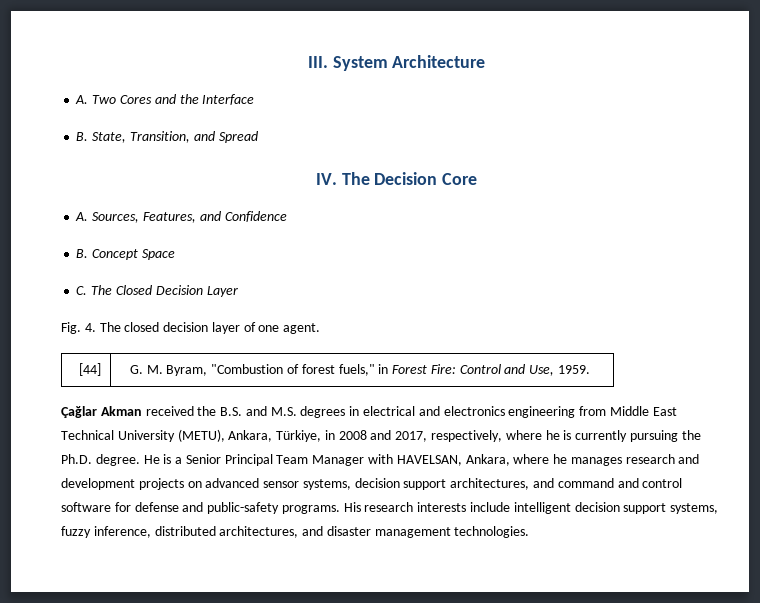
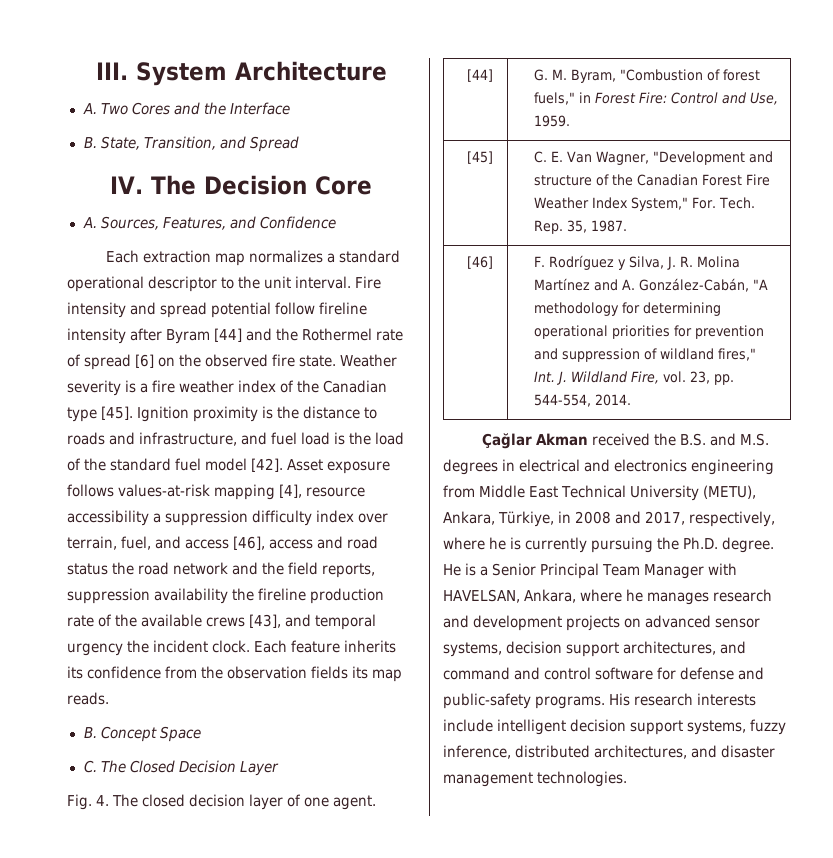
+ Each extraction map normalizes a standard operational descriptor to the unit interval. Fire intensity and spread potential follow fireline intensity after Byram [44] and the Rothermel rate of spread [6] on the observed fire state. Weather severity is a fire weather index of the Canadian type [45]. Ignition proximity is the distance to roads and infrastructure, and fuel load is the load of the standard fuel model [42]. Asset exposure follows values-at-risk mapping [4], resource accessibility a suppression difficulty index over terrain, fuel, and access [46], access and road status the road network and the field reports, suppression availability the fireline production rate of the available crews [43], and temporal urgency the incident clock. Each feature inherits its confidence from the observation fields its map reads.
+ [45] | C. E. Van Wagner, "Development and structure of the Canadian Forest Fire Weather Index System," For. Tech. Rep. 35, 1987.
+ [46] | F. Rodríguez y Silva, J. R. Molina Martínez and A. González-Cabán, "A methodology for determining operational priorities for prevention and suppression of wildland fires," Int. J. Wildland Fire, vol. 23, pp. 544-554, 2014.

